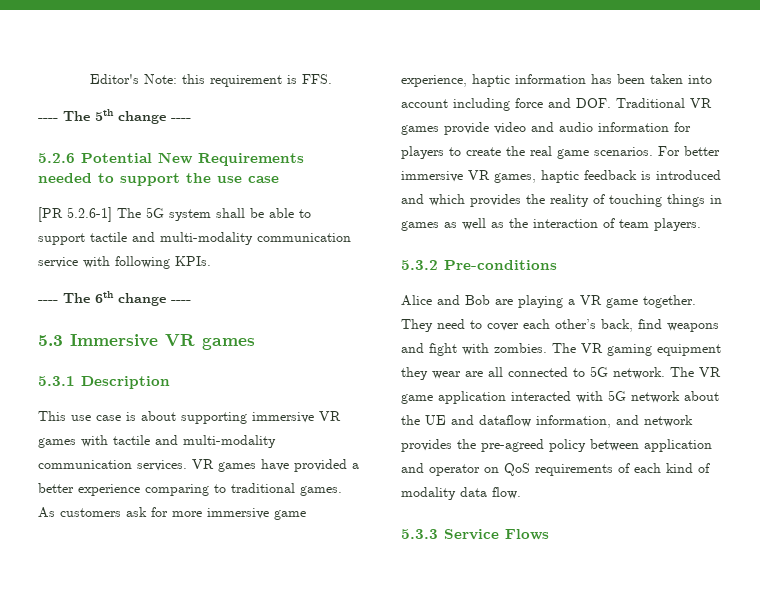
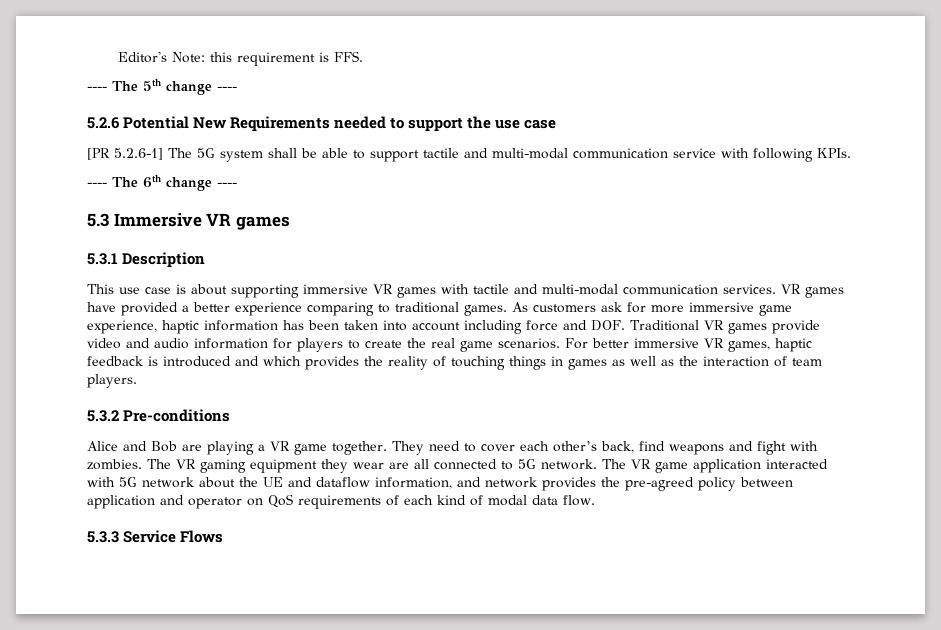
- [PR 5.2.6-1] The 5G system shall be able to support tactile and multi-modality communication service with following KPIs.
+ [PR 5.2.6-1] The 5G system shall be able to support tactile and multi-modal communication service with following KPIs.
- This use case is about supporting immersive VR games with tactile and multi-modality communication services.
+ This use case is about supporting immersive VR games with tactile and multi-modal communication services.
- The VR game application interacted with 5G network about the UE and dataflow information, and network provides the pre-agreed policy between application and operator on QoS requirements of each kind of modality data flow.
+ The VR game application interacted with 5G network about the UE and dataflow information, and network provides the pre-agreed policy between application and operator on QoS requirements of each kind of modal data flow.

